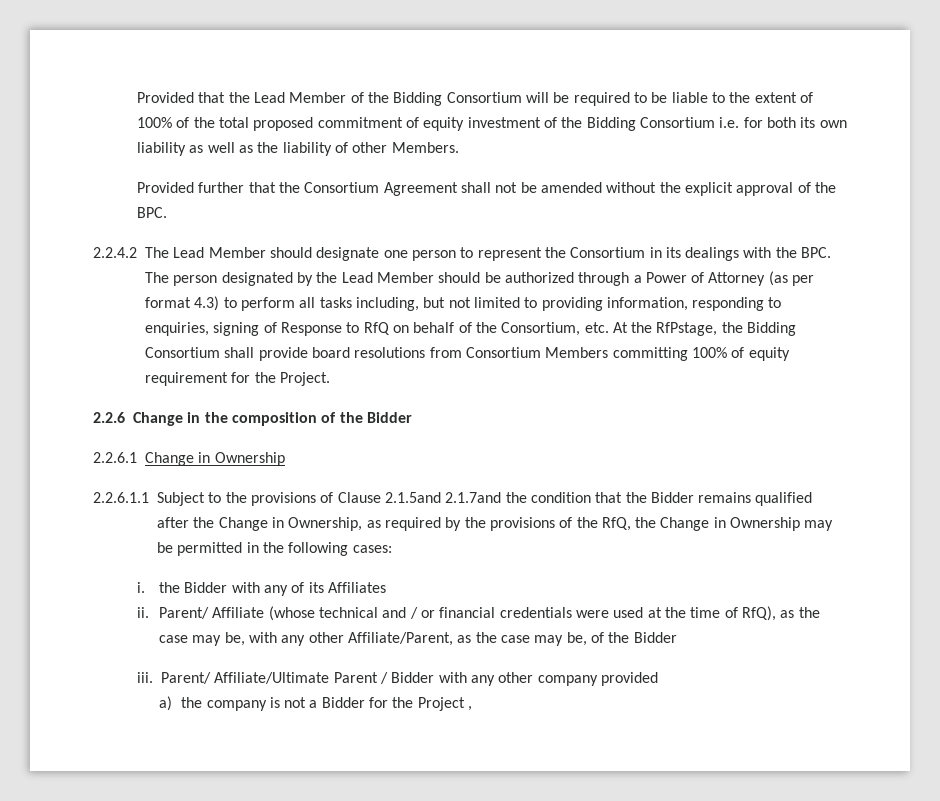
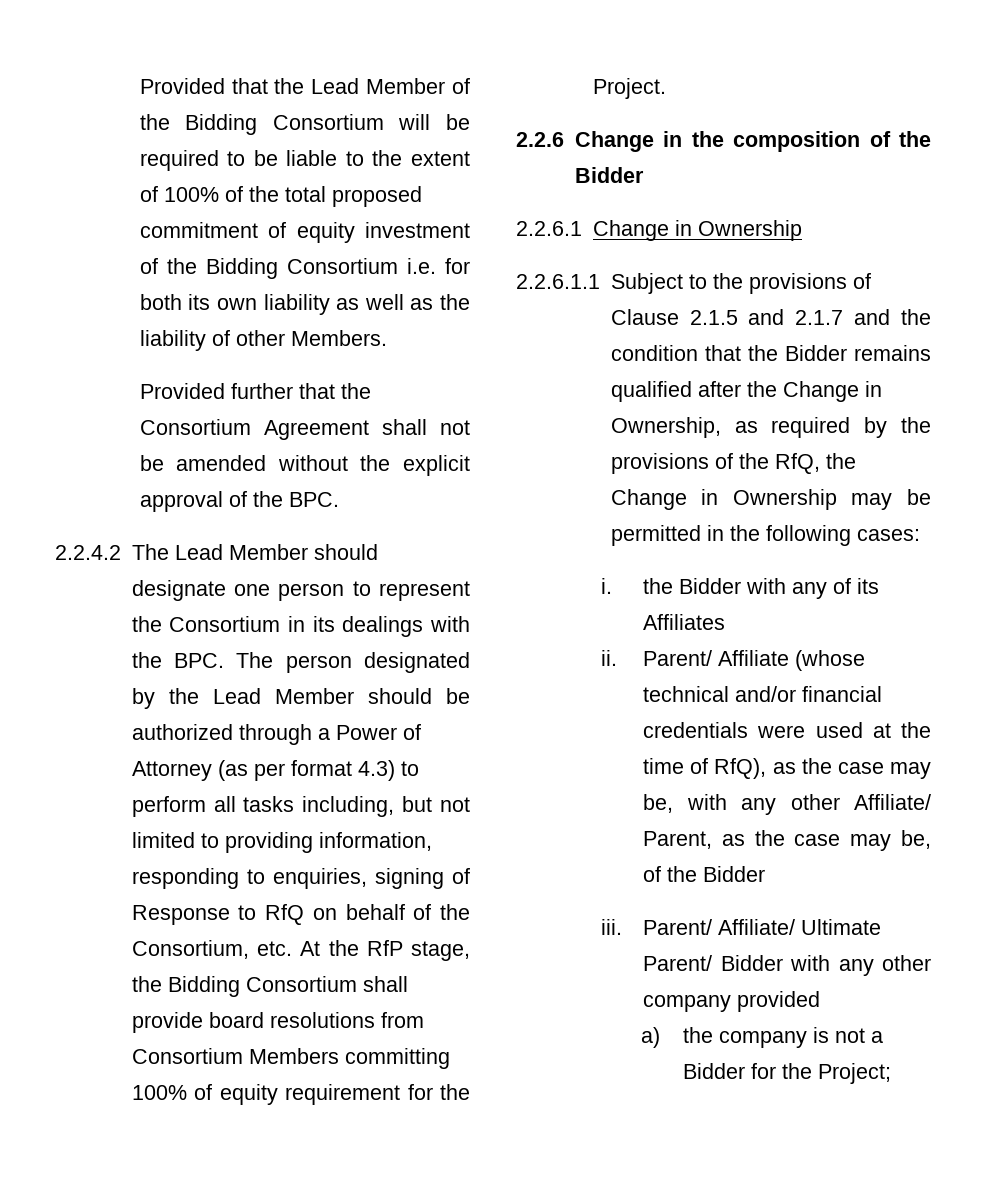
- 2.2.4.2 The Lead Member should designate one person to represent the Consortium in its dealings with the BPC. The person designated by the Lead Member should be authorized through a Power of Attorney (as per format 4.3) to perform all tasks including, but not limited to providing information, responding to enquiries, signing of Response to RfQ on behalf of the Consortium, etc. At the RfPstage, the Bidding Consortium shall provide board resolutions from Consortium Members committing 100% of equity requirement for the Project.
+ 2.2.4.2 The Lead Member should designate one person to represent the Consortium in its dealings with the BPC. The person designated by the Lead Member should be authorized through a Power of Attorney (as per format 4.3) to perform all tasks including, but not limited to providing information, responding to enquiries, signing of Response to RfQ on behalf of the Consortium, etc. At the RfP stage, the Bidding Consortium shall provide board resolutions from Consortium Members committing 100% of equity requirement for the Project.
- 2.2.6.1.1 Subject to the provisions of Clause 2.1.5and 2.1.7and the condition that the Bidder remains qualified after the Change in Ownership, as required by the provisions of the RfQ, the Change in Ownership may be permitted in the following cases:
+ 2.2.6.1.1 Subject to the provisions of Clause 2.1.5 and 2.1.7 and the condition that the Bidder remains qualified after the Change in Ownership, as required by the provisions of the RfQ, the Change in Ownership may be permitted in the following cases:
- Parent/ Affiliate (whose technical and / or financial credentials were used at the time of RfQ), as the case may be, with any other Affiliate/Parent, as the case may be, of the Bidder
+ Parent/ Affiliate (whose technical and/or financial credentials were used at the time of RfQ), as the case may be, with any other Affiliate/ Parent, as the case may be, of the Bidder
- Parent/ Affiliate/Ultimate Parent / Bidder with any other company provided
+ Parent/ Affiliate/ Ultimate Parent/ Bidder with any other company provided
- a) the company is not a Bidder for the Project ,
+ a) the company is not a Bidder for the Project;

